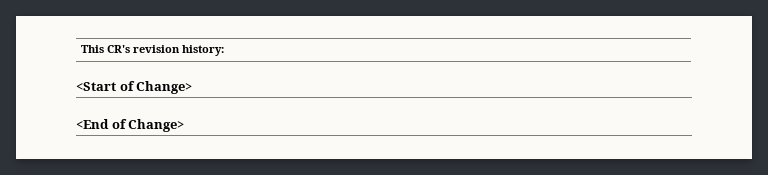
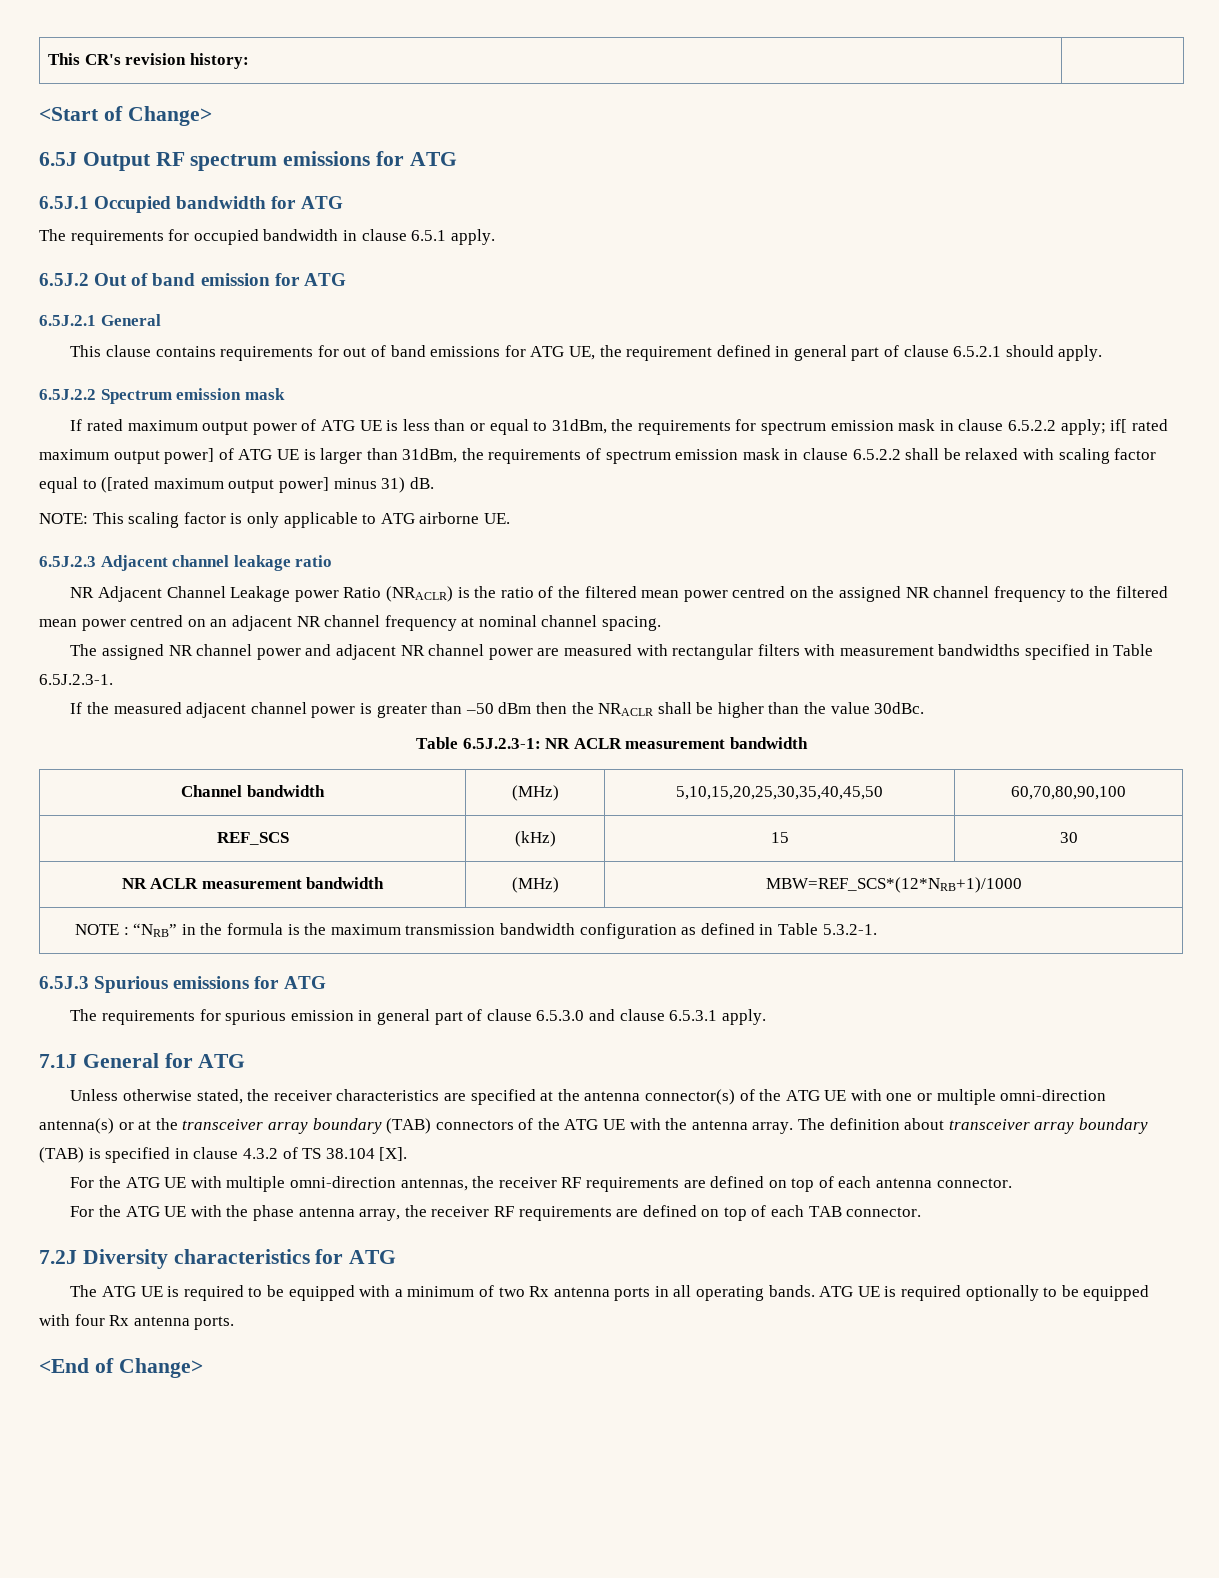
+ 6.5J Output RF spectrum emissions for ATG
+ 6.5J.1 Occupied bandwidth for ATG
+ The requirements for occupied bandwidth in clause 6.5.1 apply.
+ 6.5J.2 Out of band emission for ATG
+ 6.5J.2.1 General
+ This clause contains requirements for out of band emissions for ATG UE, the requirement defined in general part of clause 6.5.2.1 should apply.
+ 6.5J.2.2 Spectrum emission mask
+ If rated maximum output power of ATG UE is less than or equal to 31dBm, the requirements for spectrum emission mask in clause 6.5.2.2 apply; if[ rated maximum output power] of ATG UE is larger than 31dBm, the requirements of spectrum emission mask in clause 6.5.2.2 shall be relaxed with scaling factor equal to ([rated maximum output power] minus 31) dB.
+ NOTE: This scaling factor is only applicable to ATG airborne UE.
+ 6.5J.2.3 Adjacent channel leakage ratio
+ NR Adjacent Channel Leakage power Ratio (NRACLR) is the ratio of the filtered mean power centred on the assigned NR channel frequency to the filtered mean power centred on an adjacent NR channel frequency at nominal channel spacing.
+ The assigned NR channel power and adjacent NR channel power are measured with rectangular filters with measurement bandwidths specified in Table 6.5J.2.3-1.
+ If the measured adjacent channel power is greater than –50 dBm then the NRACLR shall be higher than the value 30dBc.
+ Table 6.5J.2.3-1: NR ACLR measurement bandwidth
+ Channel bandwidth | (MHz) | 5,10,15,20,25,30,35,40,45,50 | 60,70,80,90,100
+ REF_SCS | (kHz) | 15 | 30
+ NR ACLR measurement bandwidth | (MHz) | MBW=REF_SCS*(12*NRB+1)/1000
+ NOTE : “NRB” in the formula is the maximum transmission bandwidth configuration as defined in Table 5.3.2-1.
+ 6.5J.3 Spurious emissions for ATG
+ The requirements for spurious emission in general part of clause 6.5.3.0 and clause 6.5.3.1 apply.
+ 7.1J General for ATG
+ Unless otherwise stated, the receiver characteristics are specified at the antenna connector(s) of the ATG UE with one or multiple omni-direction antenna(s) or at the transceiver array boundary (TAB) connectors of the ATG UE with the antenna array. The definition about transceiver array boundary (TAB) is specified in clause 4.3.2 of TS 38.104 [X].
+ For the ATG UE with multiple omni-direction antennas, the receiver RF requirements are defined on top of each antenna connector.
+ For the ATG UE with the phase antenna array, the receiver RF requirements are defined on top of each TAB connector.
+ 7.2J Diversity characteristics for ATG
+ The ATG UE is required to be equipped with a minimum of two Rx antenna ports in all operating bands. ATG UE is required optionally to be equipped with four Rx antenna ports.

